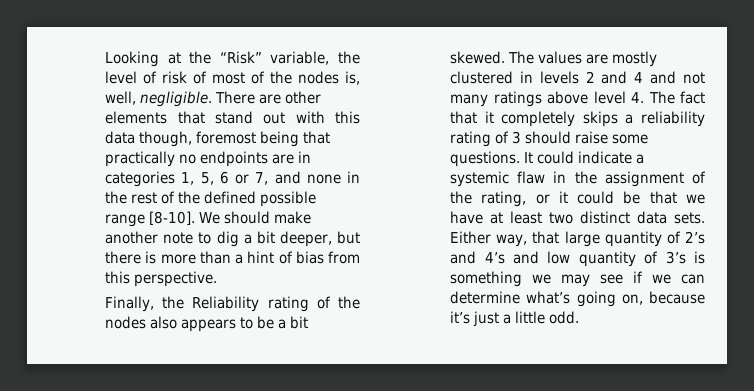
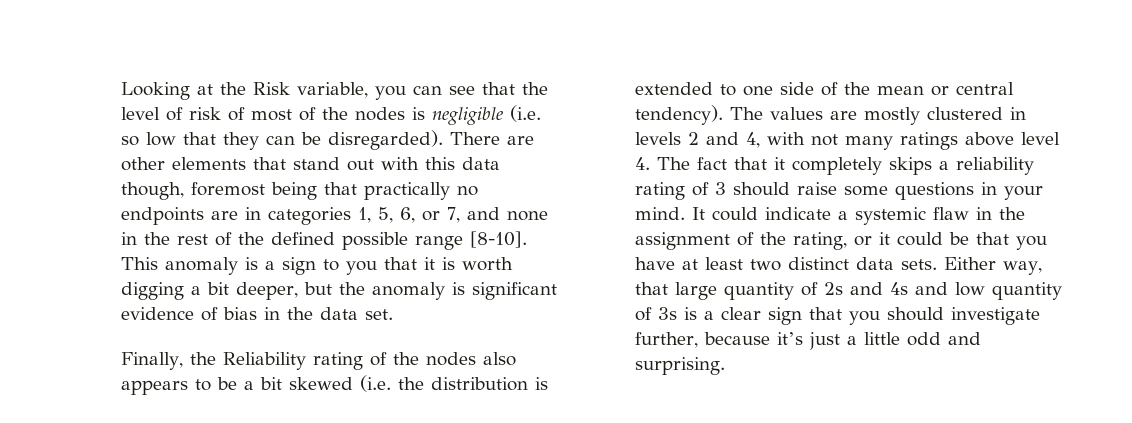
- Looking at the “Risk” variable, the level of risk of most of the nodes is, well, negligible.
+ Looking at the Risk variable, you can see that the level of risk of most of the nodes is negligible (i.e. so low that they can be disregarded).
- There are other elements that stand out with this data though, foremost being that practically no endpoints are in categories 1, 5, 6 or 7, and none in the rest of the defined possible range [8-10].
+ There are other elements that stand out with this data though, foremost being that practically no endpoints are in categories 1, 5, 6, or 7, and none in the rest of the defined possible range [8-10].
- We should make another note to dig a bit deeper, but there is more than a hint of bias from this perspective.
+ This anomaly is a sign to you that it is worth digging a bit deeper, but the anomaly is significant evidence of bias in the data set.
- Finally, the Reliability rating of the nodes also appears to be a bit skewed.
+ Finally, the Reliability rating of the nodes also appears to be a bit skewed (i.e. the distribution is extended to one side of the mean or central tendency).
- The values are mostly clustered in levels 2 and 4 and not many ratings above level 4. The fact that it completely skips a reliability rating of 3 should raise some questions.
+ The values are mostly clustered in levels 2 and 4, with not many ratings above level 4. The fact that it completely skips a reliability rating of 3 should raise some questions in your mind.
- It could indicate a systemic flaw in the assignment of the rating, or it could be that we have at least two distinct data sets.
+ It could indicate a systemic flaw in the assignment of the rating, or it could be that you have at least two distinct data sets.
- Either way, that large quantity of 2’s and 4’s and low quantity of 3’s is something we may see if we can determine what’s going on, because it’s just a little odd.
+ Either way, that large quantity of 2s and 4s and low quantity of 3s is a clear sign that you should investigate further, because it’s just a little odd and surprising.

